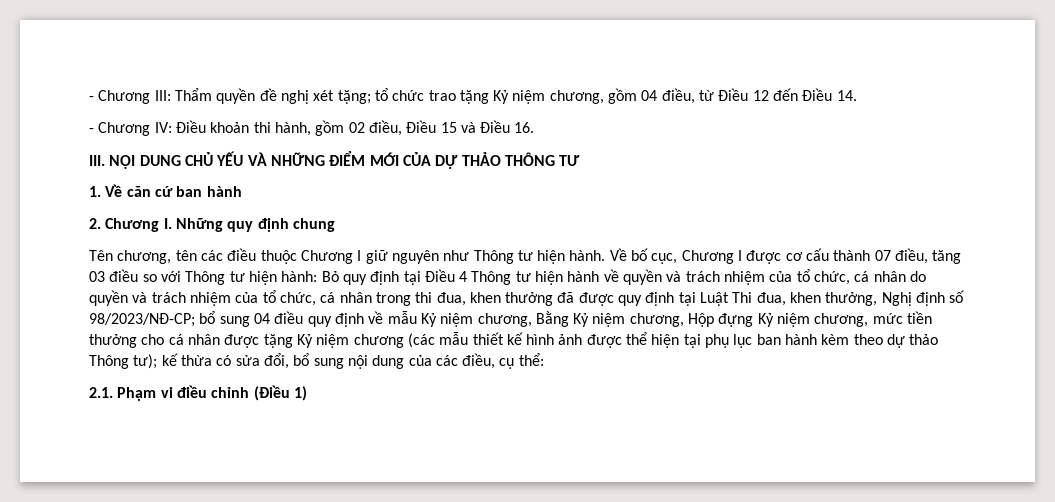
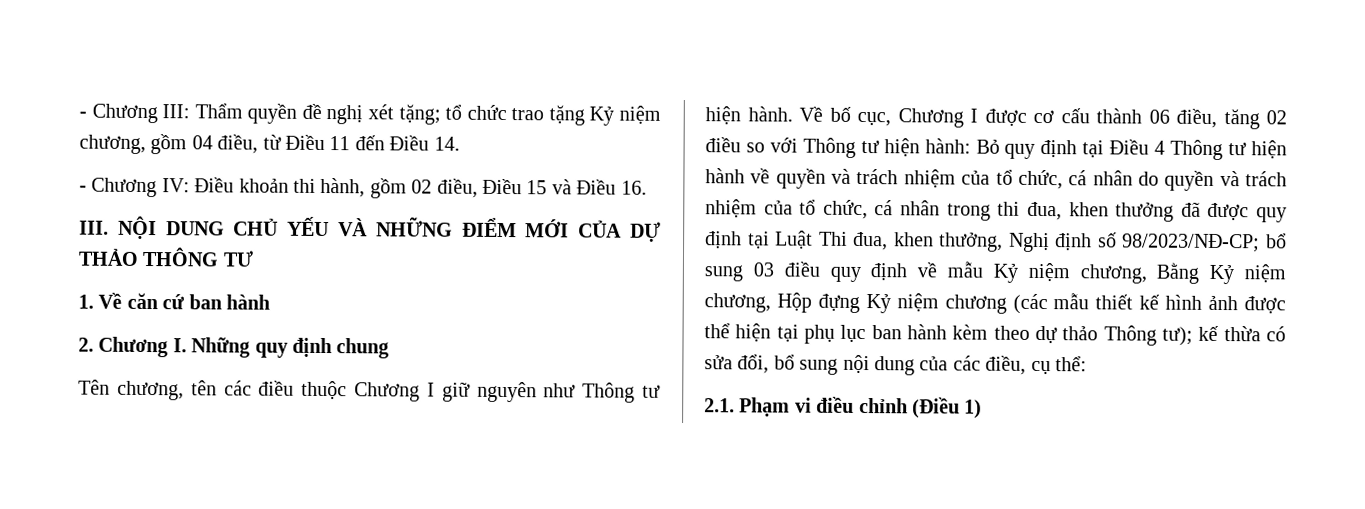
- - Chương III: Thẩm quyền đề nghị xét tặng; tổ chức trao tặng Kỷ niệm chương, gồm 04 điều, từ Điều 12 đến Điều 14.
+ - Chương III: Thẩm quyền đề nghị xét tặng; tổ chức trao tặng Kỷ niệm chương, gồm 04 điều, từ Điều 11 đến Điều 14.
- Về bố cục, Chương I được cơ cấu thành 07 điều, tăng 03 điều so với Thông tư hiện hành:
+ Về bố cục, Chương I được cơ cấu thành 06 điều, tăng 02 điều so với Thông tư hiện hành:
- bổ sung 04 điều quy định về mẫu Kỷ niệm chương, Bằng Kỷ niệm chương, Hộp đựng Kỷ niệm chương, mức tiền thưởng cho cá nhân được tặng Kỷ niệm chương (các mẫu thiết kế hình ảnh được thể hiện tại phụ lục ban hành kèm theo dự thảo Thông tư);
+ bổ sung 03 điều quy định về mẫu Kỷ niệm chương, Bằng Kỷ niệm chương, Hộp đựng Kỷ niệm chương (các mẫu thiết kế hình ảnh được thể hiện tại phụ lục ban hành kèm theo dự thảo Thông tư);

